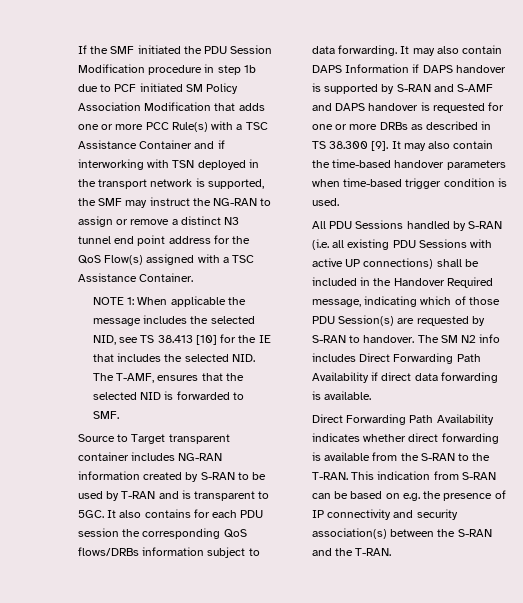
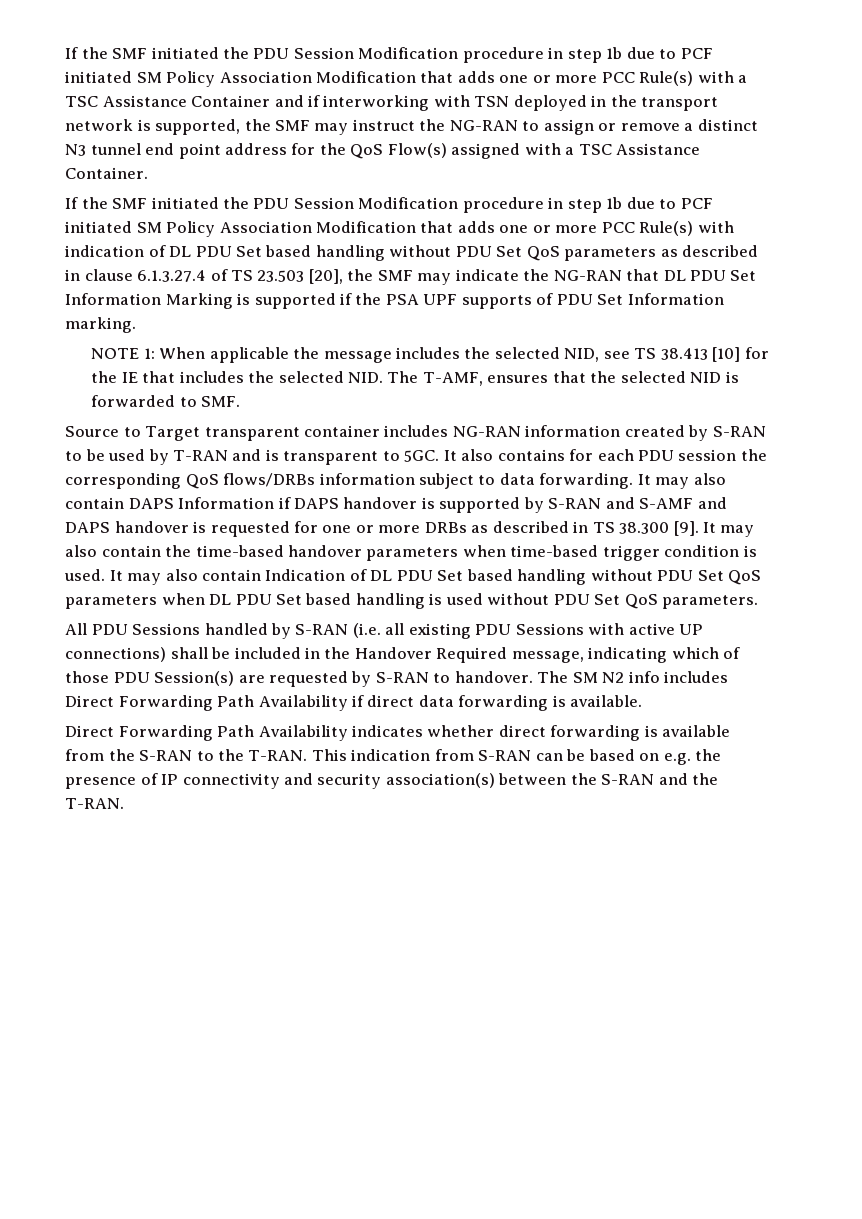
+ If the SMF initiated the PDU Session Modification procedure in step 1b due to PCF initiated SM Policy Association Modification that adds one or more PCC Rule(s) with indication of DL PDU Set based handling without PDU Set QoS parameters as described in clause 6.1.3.27.4 of TS 23.503 [20], the SMF may indicate the NG-RAN that DL PDU Set Information Marking is supported if the PSA UPF supports of PDU Set Information marking.
+ It may also contain Indication of DL PDU Set based handling without PDU Set QoS parameters when DL PDU Set based handling is used without PDU Set QoS parameters.

